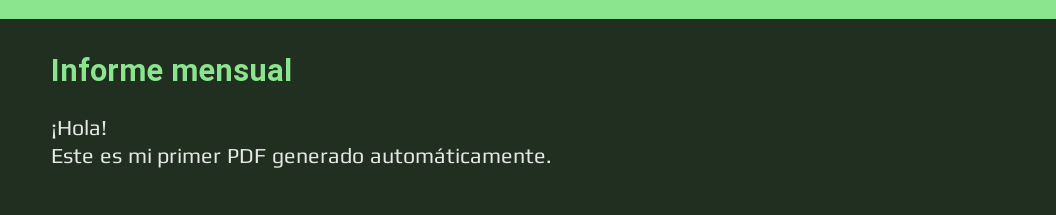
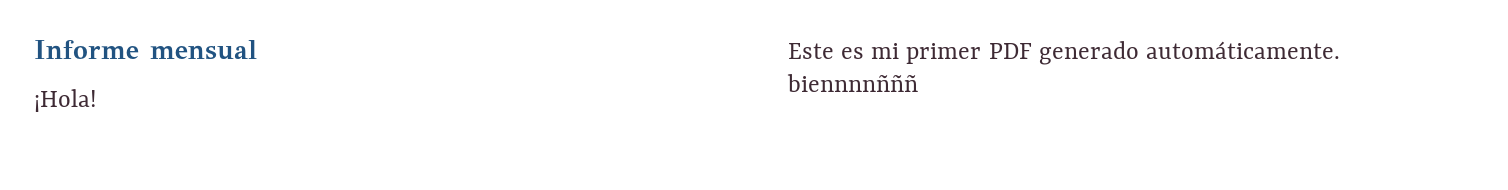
- Este es mi primer PDF generado automáticamente.
+ Este es mi primer PDF generado automáticamente. biennnnñññ

